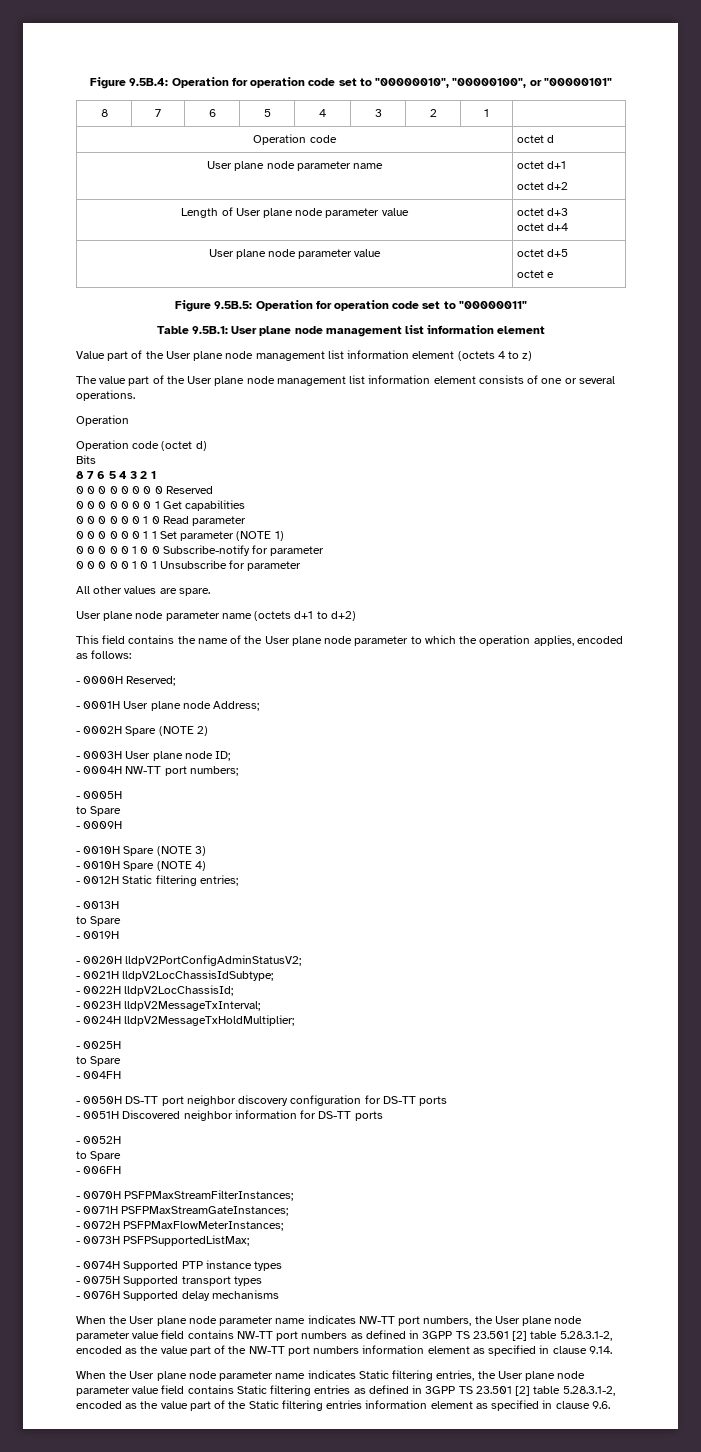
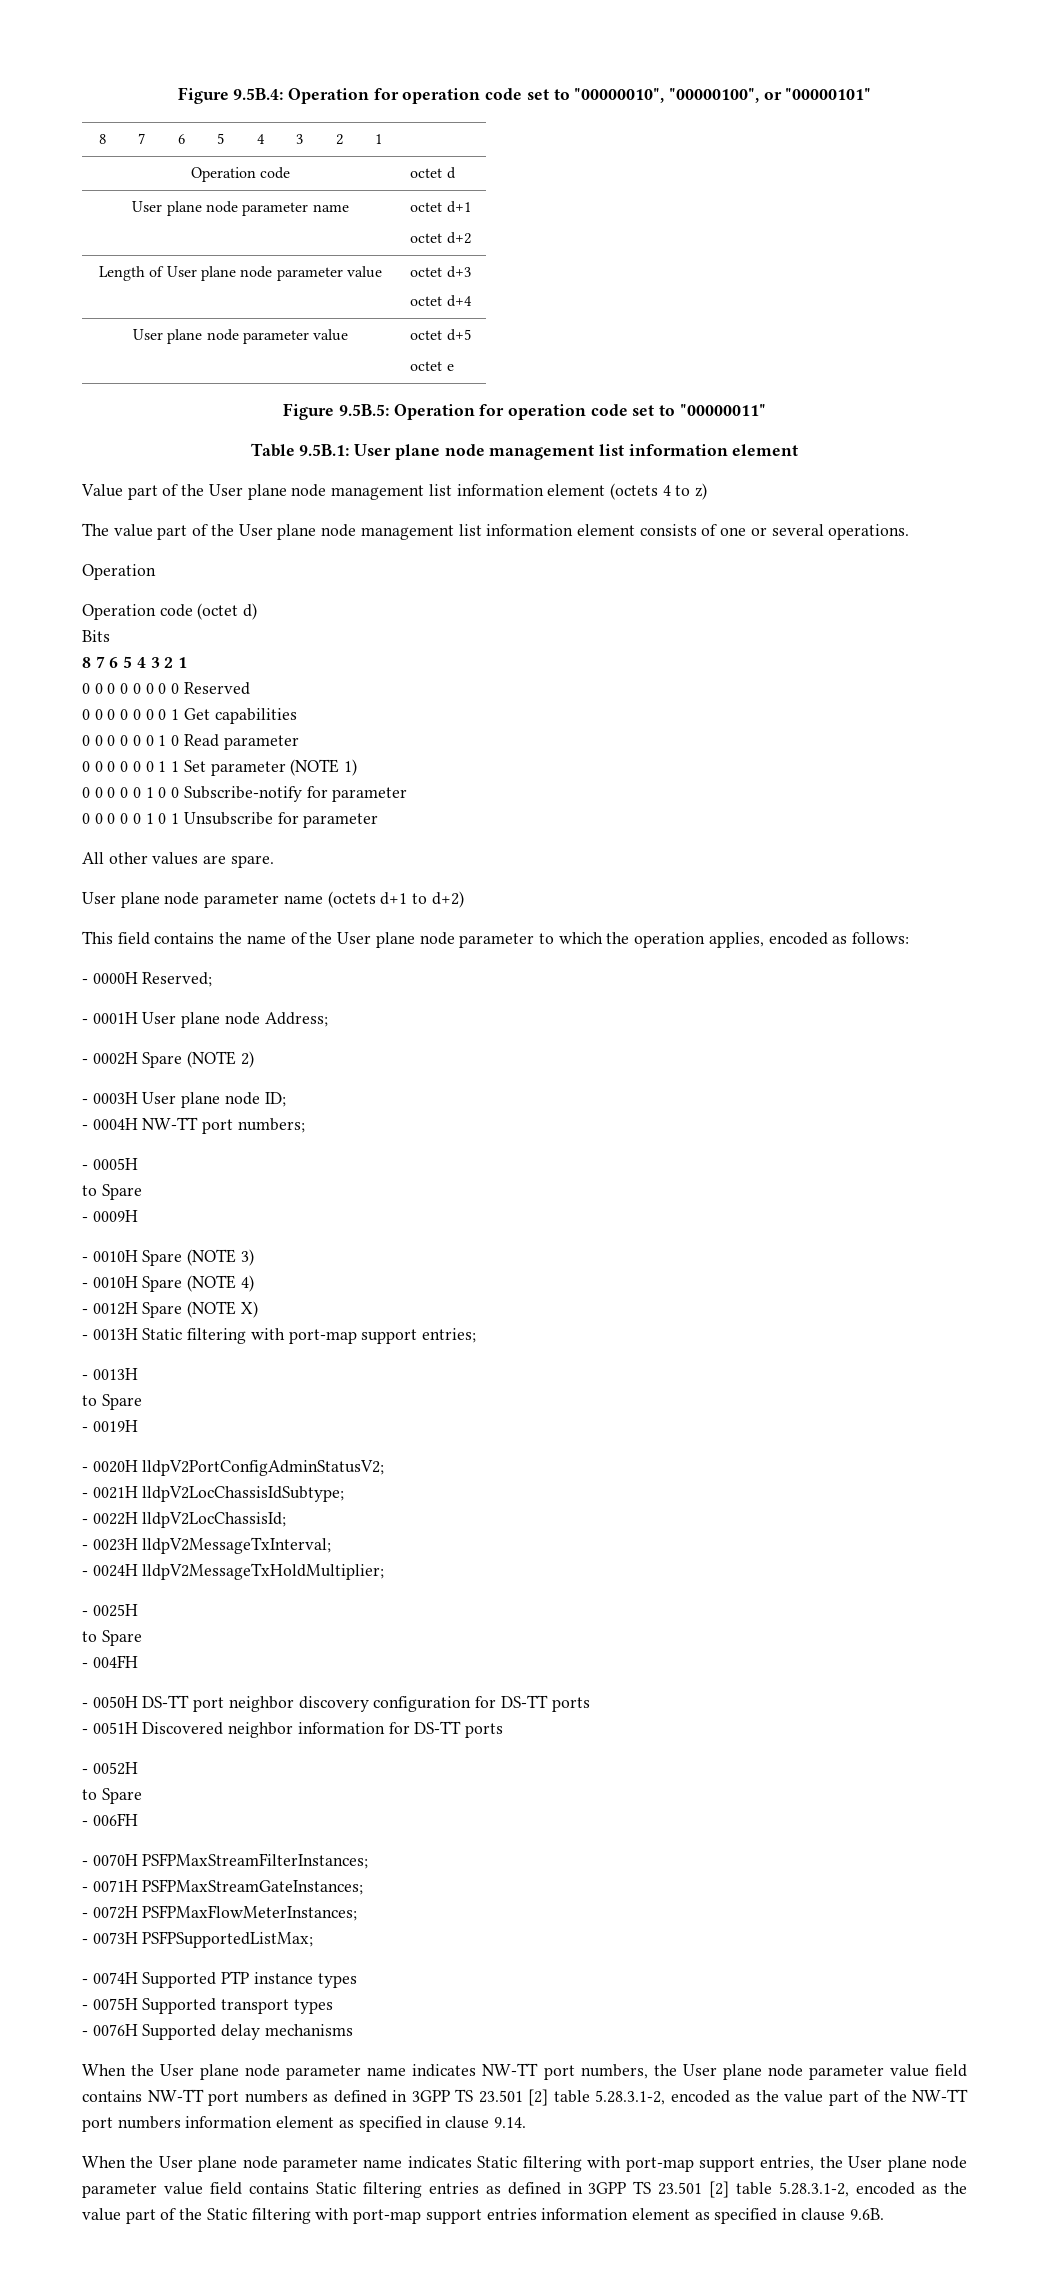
- - 0012H Static filtering entries;
+ - 0012H Spare (NOTE X)
+ - 0013H Static filtering with port-map support entries;
- When the User plane node parameter name indicates Static filtering entries, the User plane node parameter value field contains Static filtering entries as defined in 3GPP TS 23.501 [2] table 5.28.3.1-2, encoded as the value part of the Static filtering entries information element as specified in clause 9.6.
+ When the User plane node parameter name indicates Static filtering with port-map support entries, the User plane node parameter value field contains Static filtering entries as defined in 3GPP TS 23.501 [2] table 5.28.3.1-2, encoded as the value part of the Static filtering with port-map support entries information element as specified in clause 9.6B.

